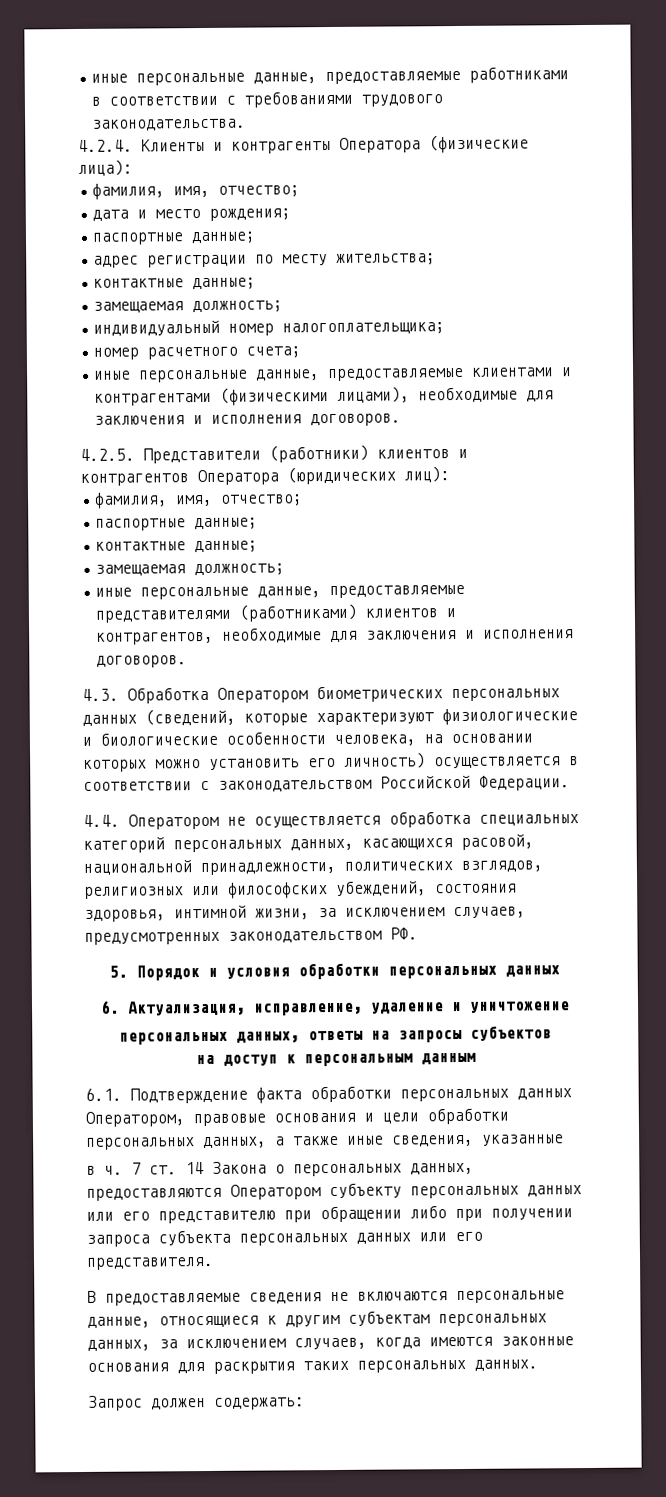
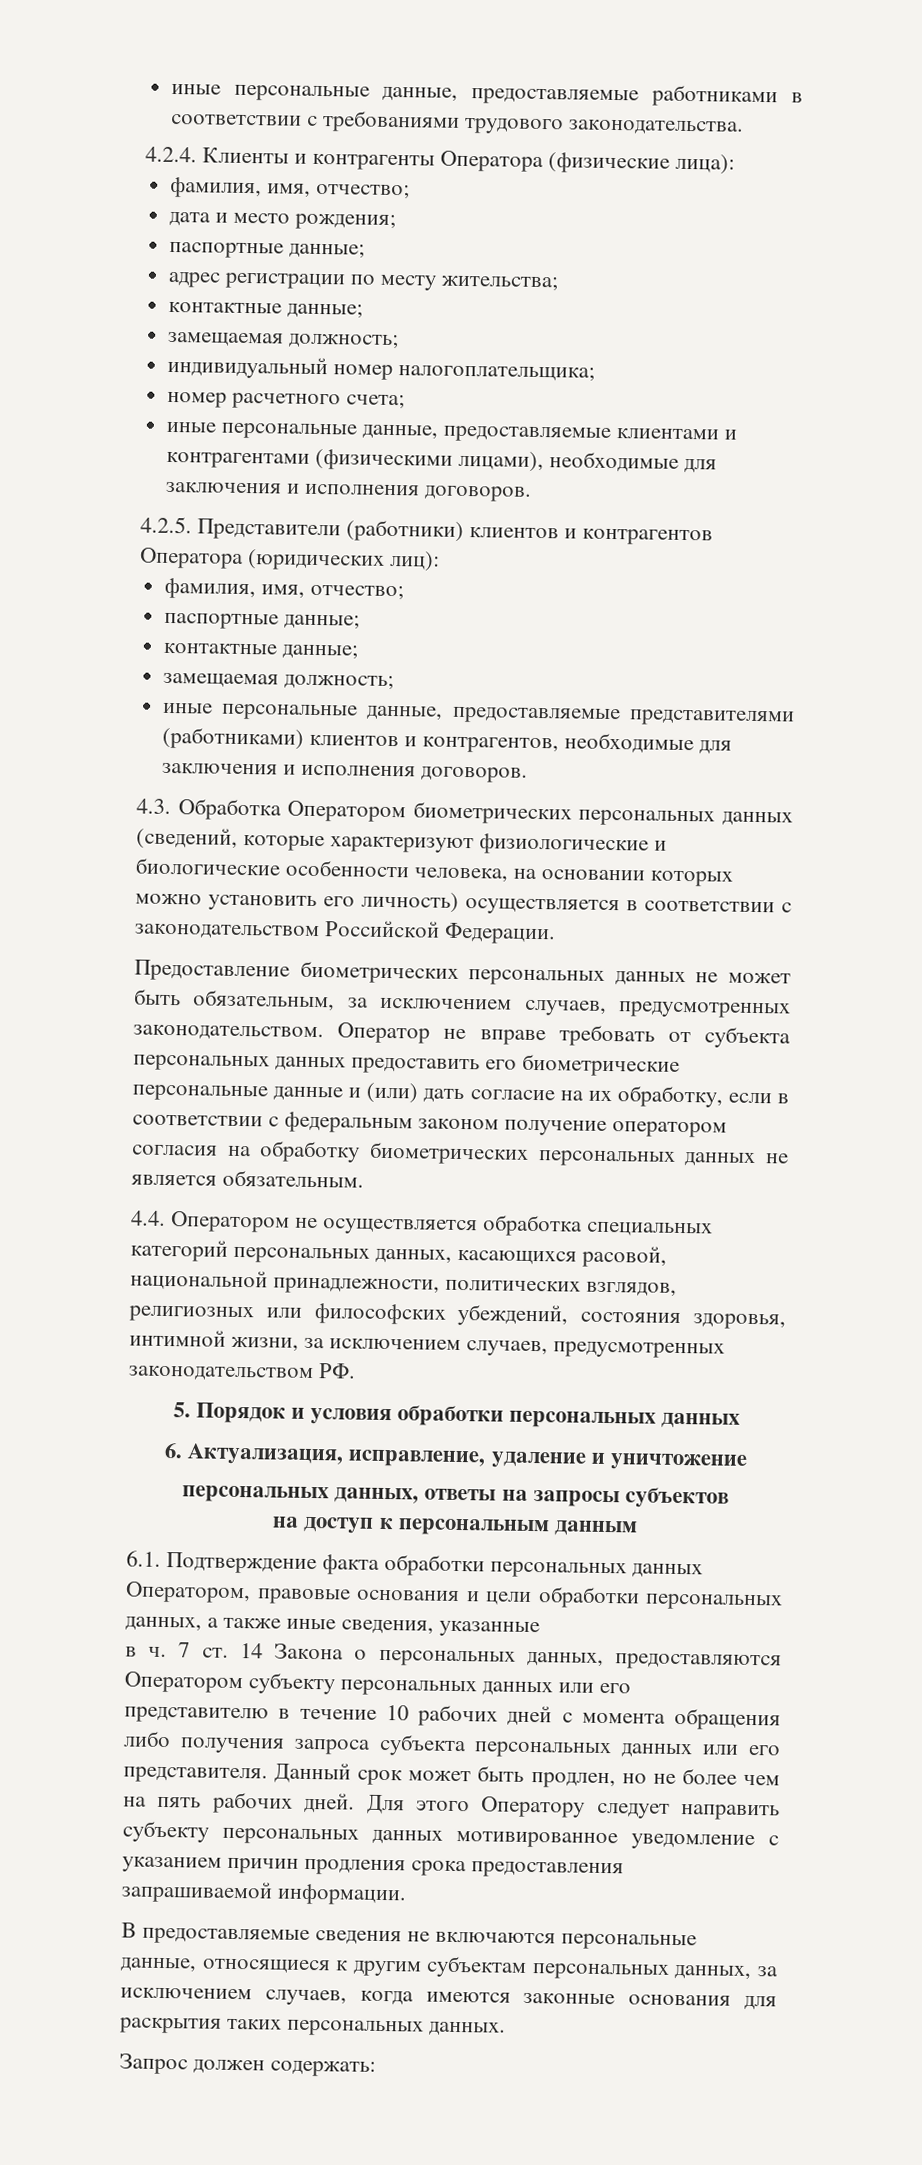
+ Предоставление биометрических персональных данных не может быть обязательным, за исключением случаев, предусмотренных законодательством. Оператор не вправе требовать от субъекта персональных данных предоставить его биометрические персональные данные и (или) дать согласие на их обработку, если в соответствии с федеральным законом получение оператором согласия на обработку биометрических персональных данных не является обязательным.
- в ч. 7 ст. 14 Закона о персональных данных, предоставляются Оператором субъекту персональных данных или его представителю при обращении либо при получении запроса субъекта персональных данных или его представителя.
+ в ч. 7 ст. 14 Закона о персональных данных, предоставляются Оператором субъекту персональных данных или его представителю в течение 10 рабочих дней с момента обращения либо получения запроса субъекта персональных данных или его представителя. Данный срок может быть продлен, но не более чем на пять рабочих дней. Для этого Оператору следует направить субъекту персональных данных мотивированное уведомление с указанием причин продления срока предоставления запрашиваемой информации.

